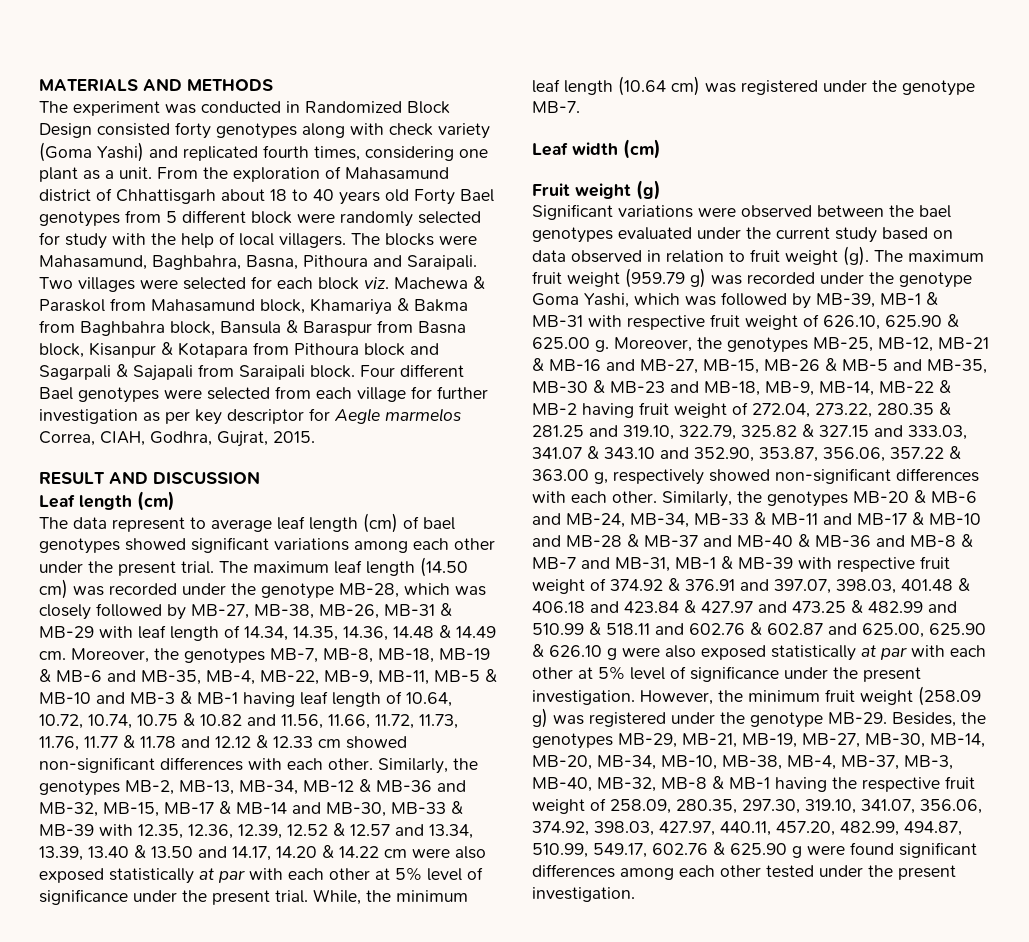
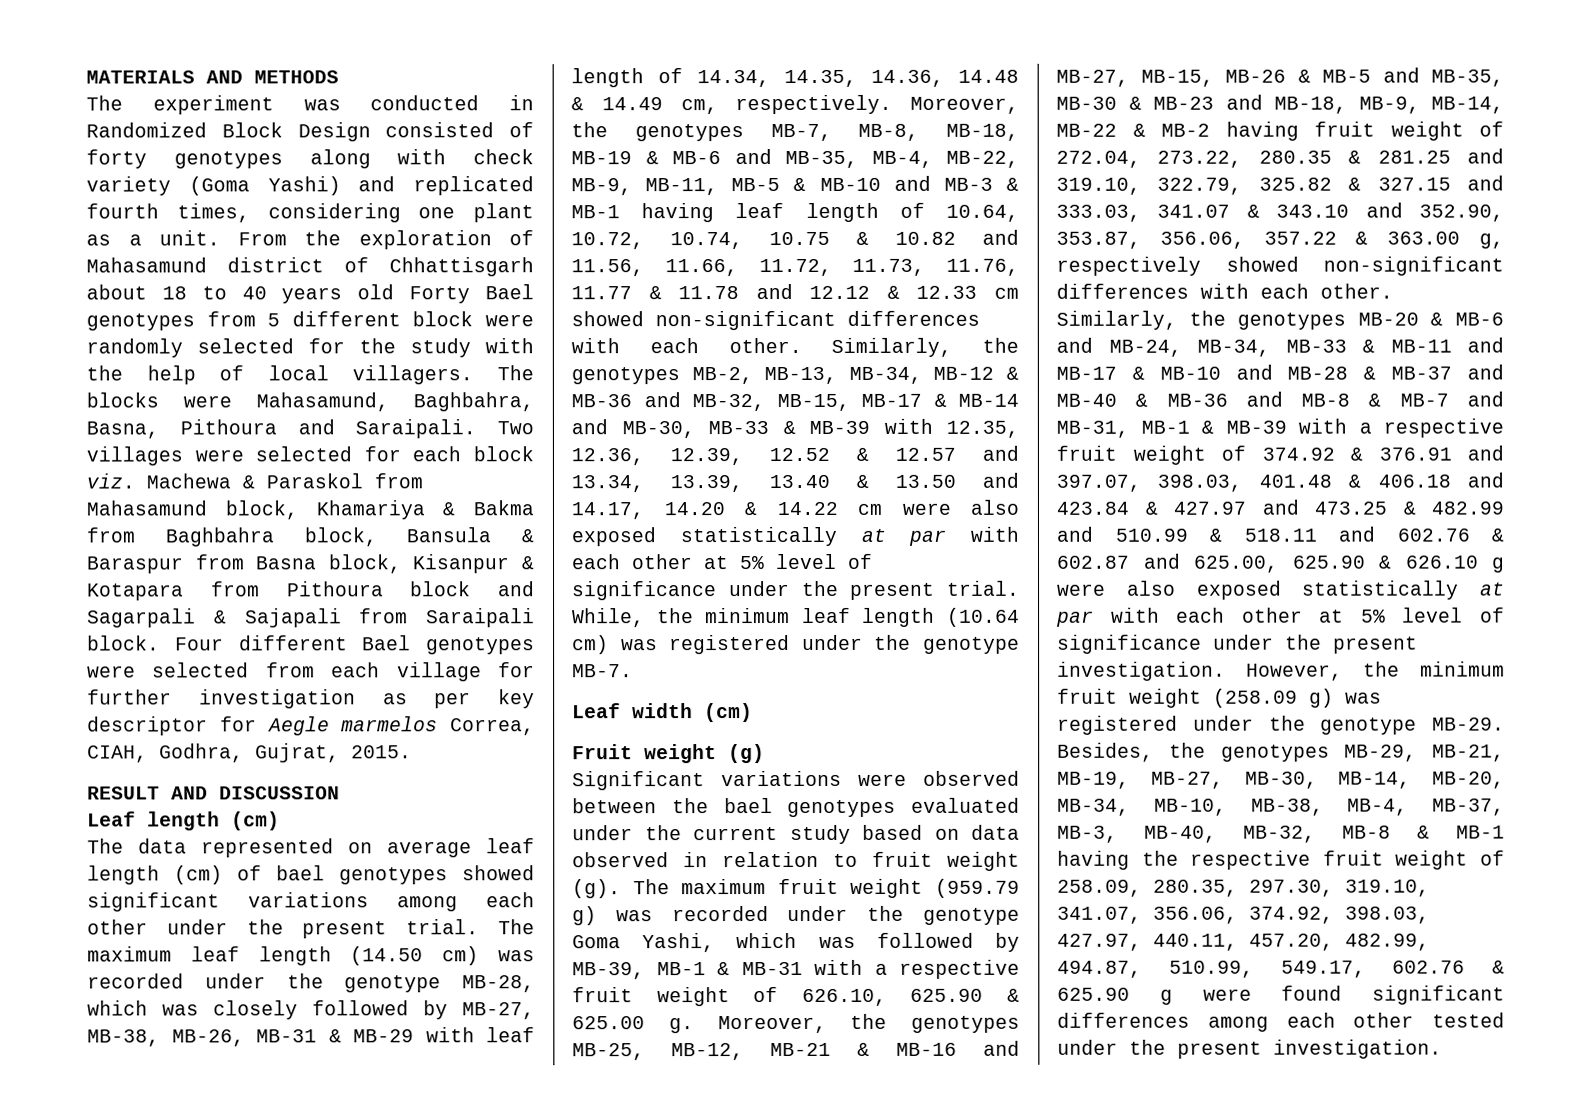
- The experiment was conducted in Randomized Block Design consisted forty genotypes along with check variety (Goma Yashi) and replicated fourth times, considering one plant as a unit.
+ The experiment was conducted in Randomized Block Design consisted of forty genotypes along with check variety (Goma Yashi) and replicated fourth times, considering one plant as a unit.
- From the exploration of Mahasamund district of Chhattisgarh about 18 to 40 years old Forty Bael genotypes from 5 different block were randomly selected for study with the help of local villagers.
+ From the exploration of Mahasamund district of Chhattisgarh about 18 to 40 years old Forty Bael genotypes from 5 different block were randomly selected for the study with the help of local villagers.
- The data represent to average leaf length (cm) of bael genotypes showed significant variations among each other under the present trial.
+ The data represented on average leaf length (cm) of bael genotypes showed significant variations among each other under the present trial.
- The maximum leaf length (14.50 cm) was recorded under the genotype MB-28, which was closely followed by MB-27, MB-38, MB-26, MB-31 & MB-29 with leaf length of 14.34, 14.35, 14.36, 14.48 & 14.49 cm.
+ The maximum leaf length (14.50 cm) was recorded under the genotype MB-28, which was closely followed by MB-27, MB-38, MB-26, MB-31 & MB-29 with leaf length of 14.34, 14.35, 14.36, 14.48 & 14.49 cm, respectively.
- The maximum fruit weight (959.79 g) was recorded under the genotype Goma Yashi, which was followed by MB-39, MB-1 & MB-31 with respective fruit weight of 626.10, 625.90 & 625.00 g.
+ The maximum fruit weight (959.79 g) was recorded under the genotype Goma Yashi, which was followed by MB-39, MB-1 & MB-31 with a respective fruit weight of 626.10, 625.90 & 625.00 g.
- Similarly, the genotypes MB-20 & MB-6 and MB-24, MB-34, MB-33 & MB-11 and MB-17 & MB-10 and MB-28 & MB-37 and MB-40 & MB-36 and MB-8 & MB-7 and MB-31, MB-1 & MB-39 with respective fruit weight of 374.92 & 376.91 and 397.07, 398.03, 401.48 & 406.18 and 423.84 & 427.97 and 473.25 & 482.99 and 510.99 & 518.11 and 602.76 & 602.87 and 625.00, 625.90 & 626.10 g were also exposed statistically at par with each other at 5% level of significance under the present investigation.
+ Similarly, the genotypes MB-20 & MB-6 and MB-24, MB-34, MB-33 & MB-11 and MB-17 & MB-10 and MB-28 & MB-37 and MB-40 & MB-36 and MB-8 & MB-7 and MB-31, MB-1 & MB-39 with a respective fruit weight of 374.92 & 376.91 and 397.07, 398.03, 401.48 & 406.18 and 423.84 & 427.97 and 473.25 & 482.99 and 510.99 & 518.11 and 602.76 & 602.87 and 625.00, 625.90 & 626.10 g were also exposed statistically at par with each other at 5% level of significance under the present investigation.

